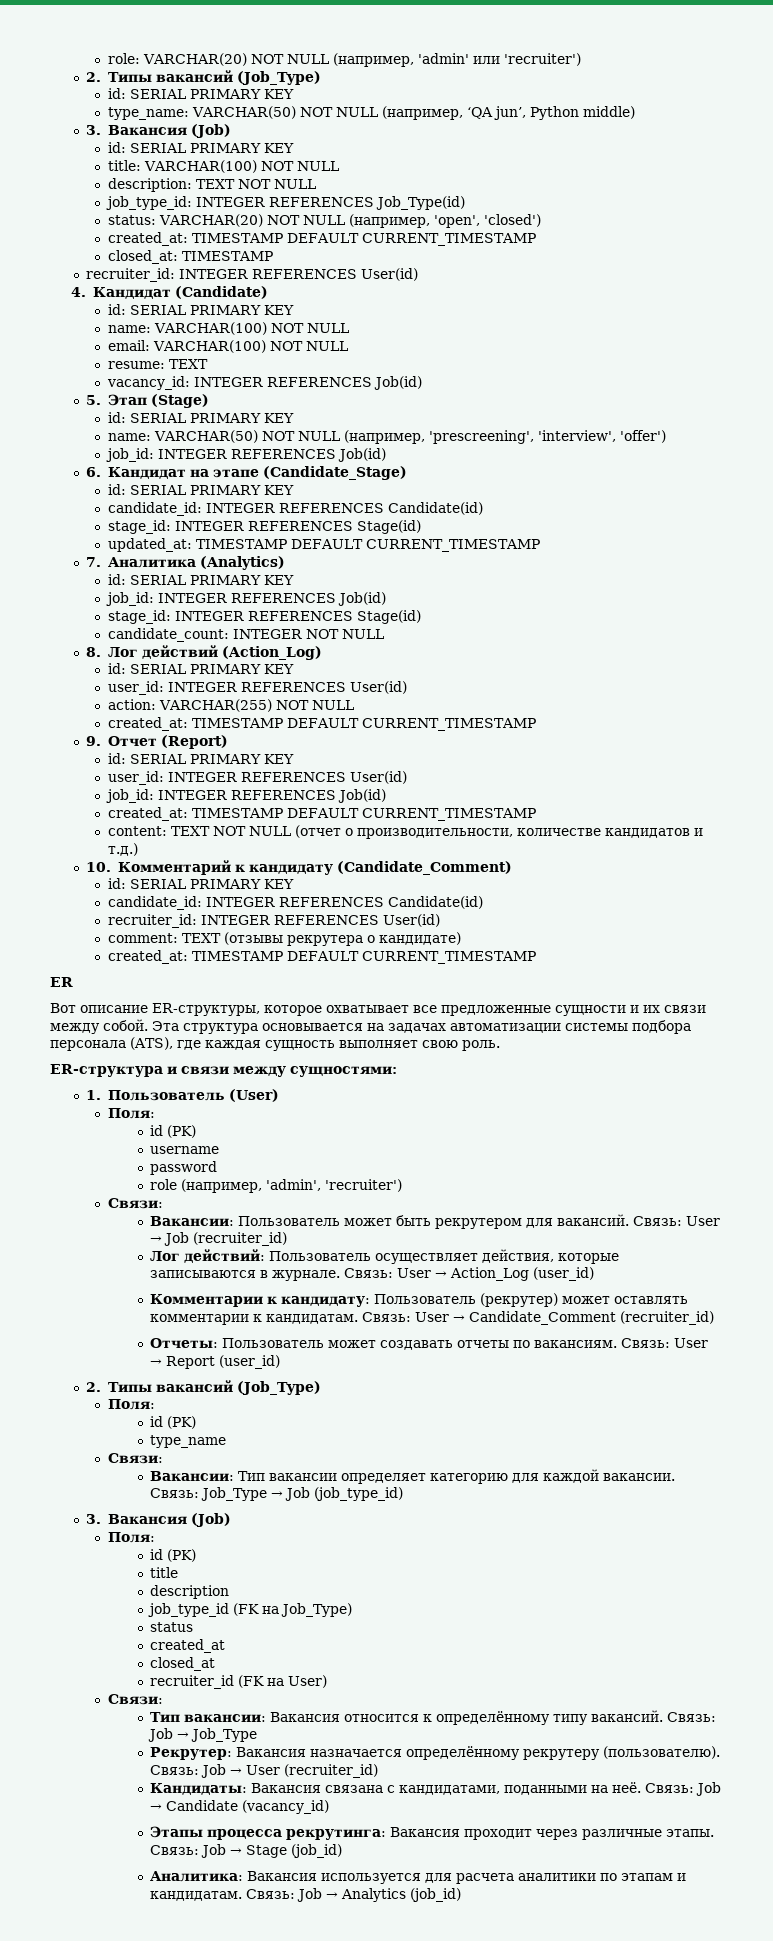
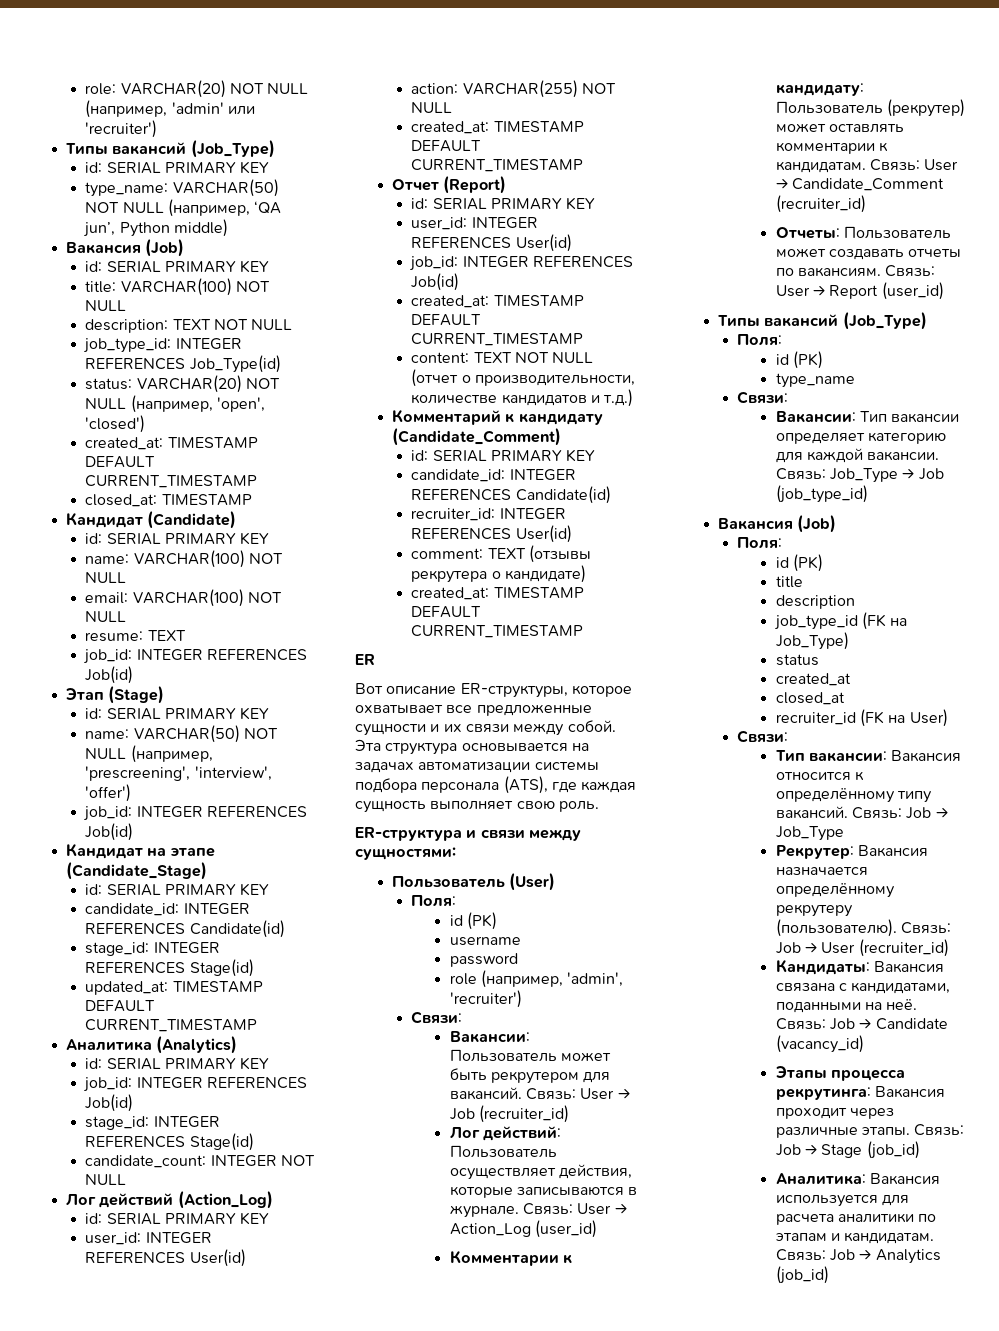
  role: VARCHAR(20) NOT NULL (например, 'admin' или 'recruiter')
- 2. Типы вакансий (Job_Type)
+ Типы вакансий (Job_Type)
  type_name: VARCHAR(50) NOT NULL (например, ‘QA jun’, Python middle)
- 3. Вакансия (Job)
+ Вакансия (Job)
  closed_at: TIMESTAMP
- recruiter_id: INTEGER REFERENCES User(id)
- 4. Кандидат (Candidate)
+ Кандидат (Candidate)
  resume: TEXT
- vacancy_id: INTEGER REFERENCES Job(id)
- 5. Этап (Stage)
+ job_id: INTEGER REFERENCES Job(id)
+ Этап (Stage)
- 6. Кандидат на этапе (Candidate_Stage)
+ Кандидат на этапе (Candidate_Stage)
- 7. Аналитика (Analytics)
+ Аналитика (Analytics)
- 8. Лог действий (Action_Log)
+ Лог действий (Action_Log)
- 9. Отчет (Report)
+ Отчет (Report)
- 10. Комментарий к кандидату (Candidate_Comment)
+ Комментарий к кандидату (Candidate_Comment)
- 1. Пользователь (User)
+ Пользователь (User)
  Связь: User → Report (user_id)
- 2. Типы вакансий (Job_Type)
+ Типы вакансий (Job_Type)
  Связь: Job_Type → Job (job_type_id)
- 3. Вакансия (Job)
+ Вакансия (Job)

